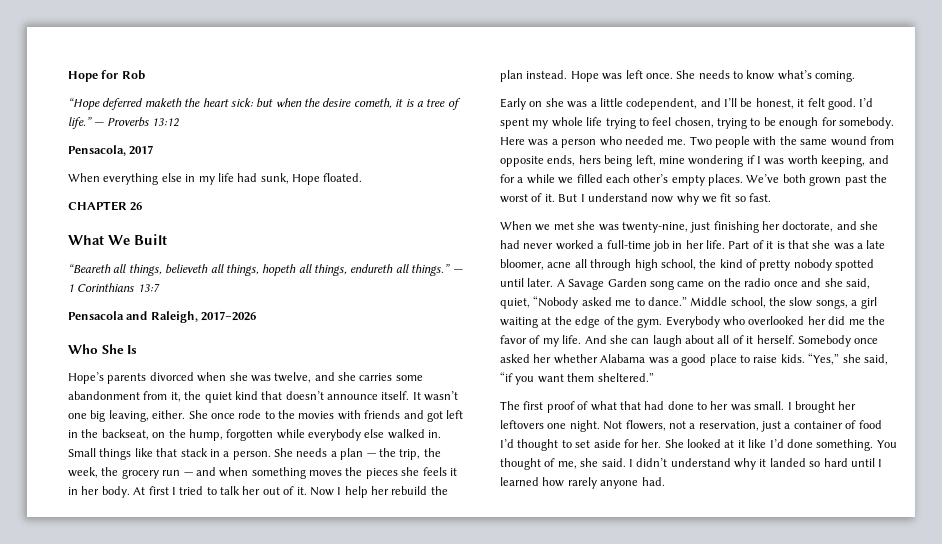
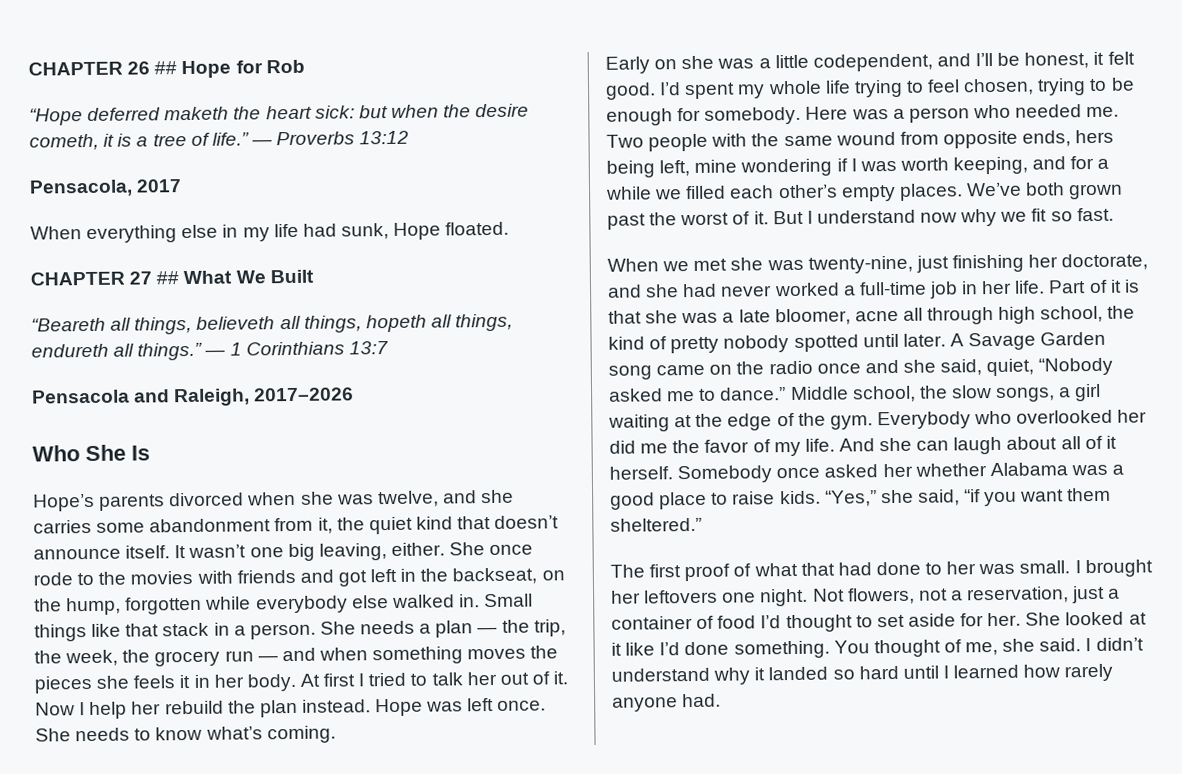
- Hope for Rob
+ CHAPTER 26 ## Hope for Rob
- CHAPTER 26
- What We Built
+ CHAPTER 27 ## What We Built

